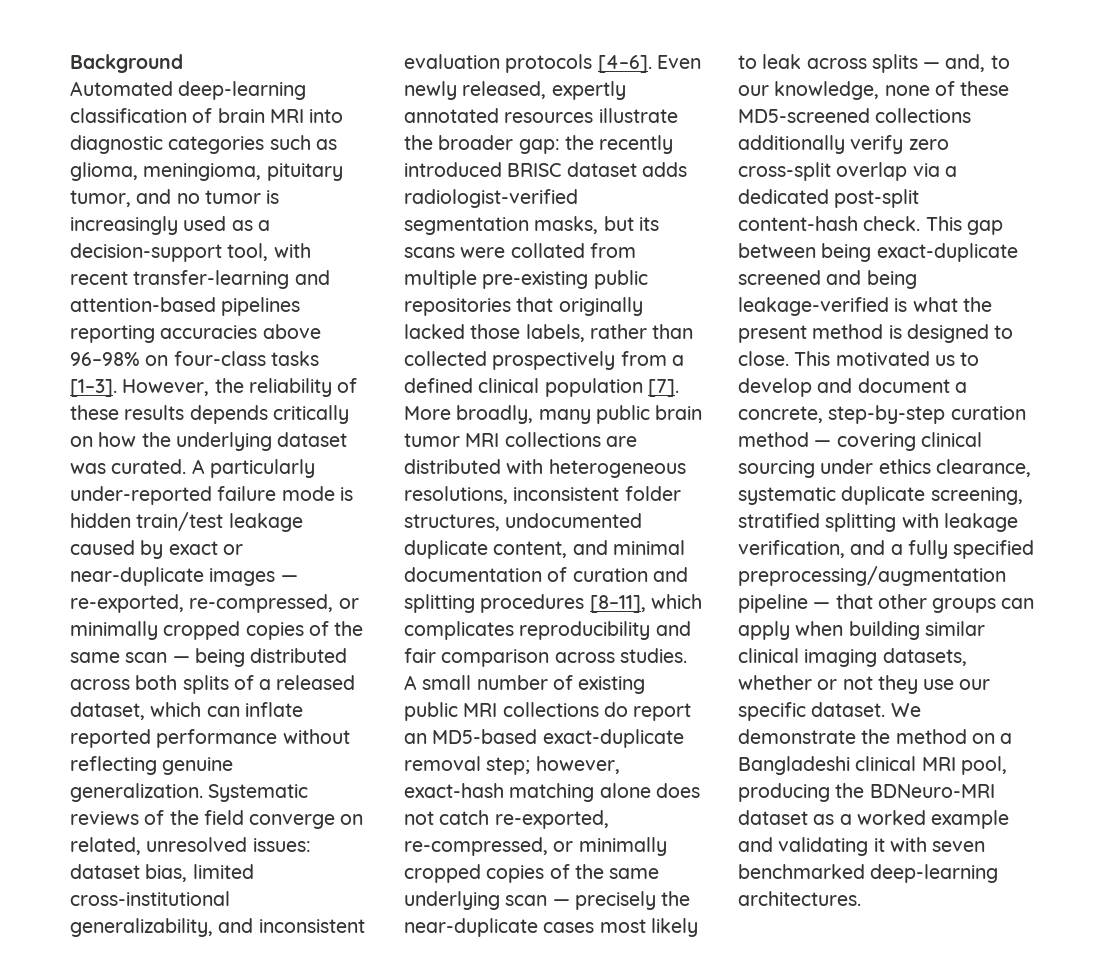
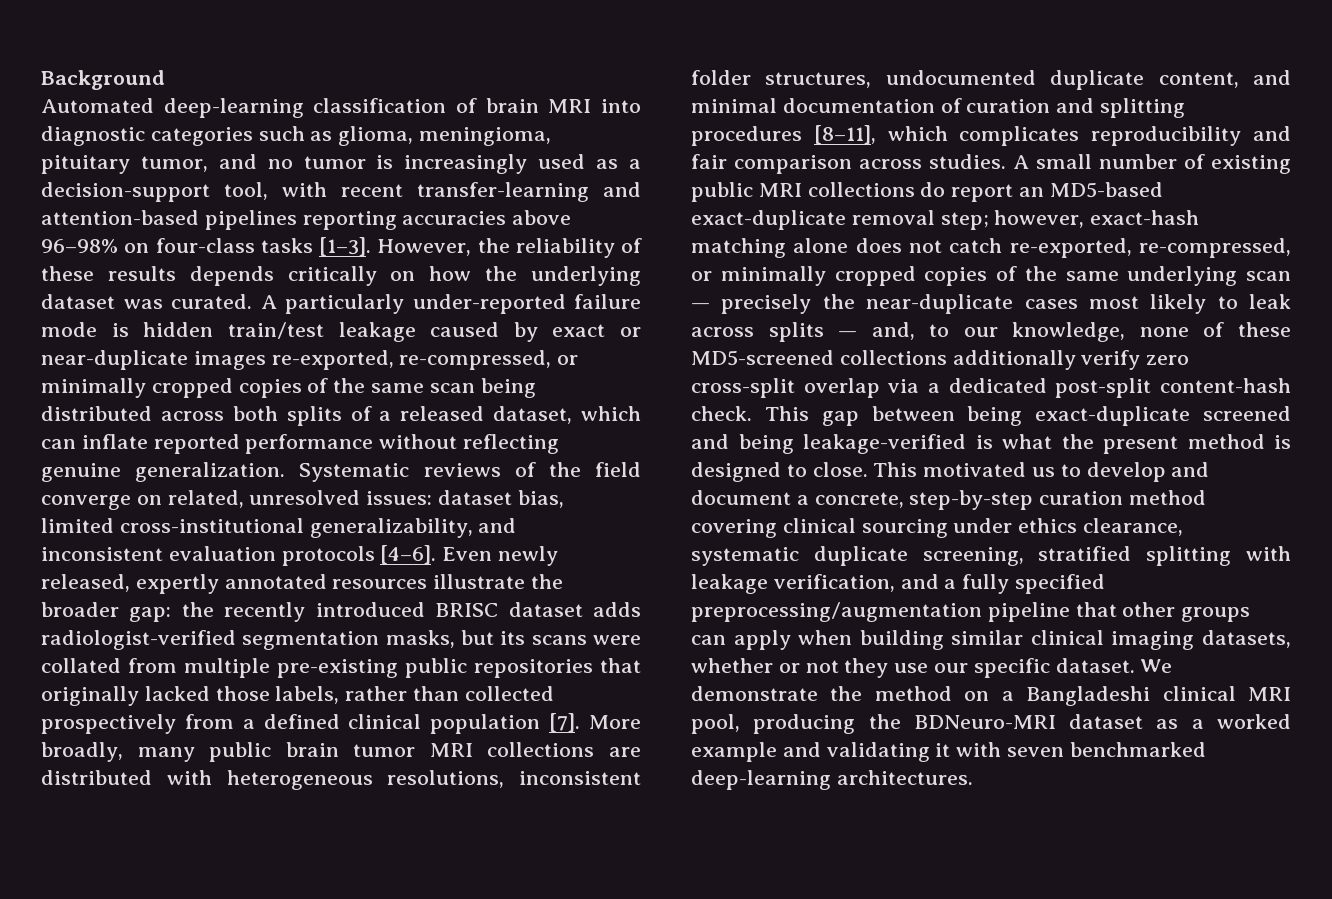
- A particularly under-reported failure mode is hidden train/test leakage caused by exact or near-duplicate images — re-exported, re-compressed, or minimally cropped copies of the same scan — being distributed across both splits of a released dataset, which can inflate reported performance without reflecting genuine generalization.
+ A particularly under-reported failure mode is hidden train/test leakage caused by exact or near-duplicate images re-exported, re-compressed, or minimally cropped copies of the same scan being distributed across both splits of a released dataset, which can inflate reported performance without reflecting genuine generalization.
- This motivated us to develop and document a concrete, step-by-step curation method — covering clinical sourcing under ethics clearance, systematic duplicate screening, stratified splitting with leakage verification, and a fully specified preprocessing/augmentation pipeline — that other groups can apply when building similar clinical imaging datasets, whether or not they use our specific dataset.
+ This motivated us to develop and document a concrete, step-by-step curation method covering clinical sourcing under ethics clearance, systematic duplicate screening, stratified splitting with leakage verification, and a fully specified preprocessing/augmentation pipeline that other groups can apply when building similar clinical imaging datasets, whether or not they use our specific dataset.

